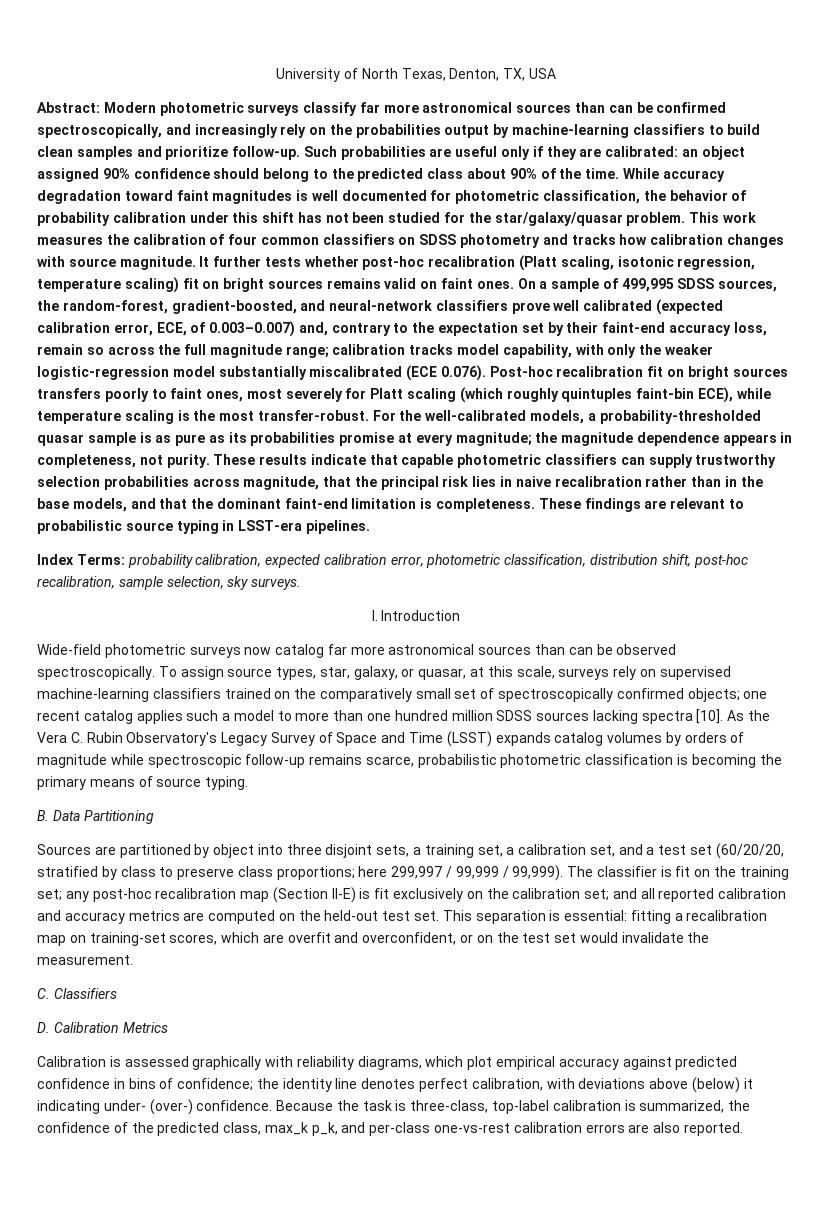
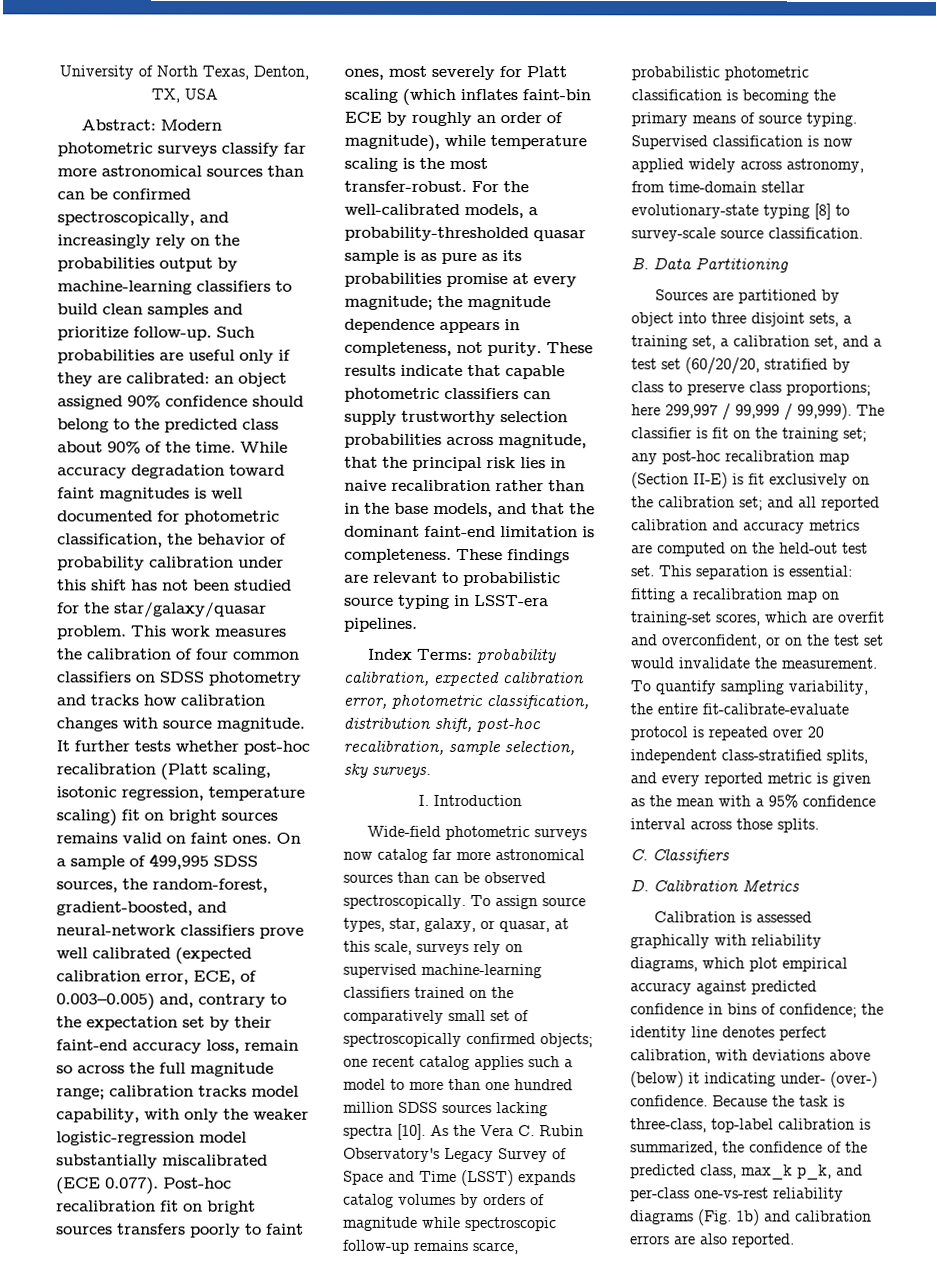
- On a sample of 499,995 SDSS sources, the random-forest, gradient-boosted, and neural-network classifiers prove well calibrated (expected calibration error, ECE, of 0.003–0.007) and, contrary to the expectation set by their faint-end accuracy loss, remain so across the full magnitude range;
+ On a sample of 499,995 SDSS sources, the random-forest, gradient-boosted, and neural-network classifiers prove well calibrated (expected calibration error, ECE, of 0.003–0.005) and, contrary to the expectation set by their faint-end accuracy loss, remain so across the full magnitude range;
- calibration tracks model capability, with only the weaker logistic-regression model substantially miscalibrated (ECE 0.076). Post-hoc recalibration fit on bright sources transfers poorly to faint ones, most severely for Platt scaling (which roughly quintuples faint-bin ECE), while temperature scaling is the most transfer-robust.
+ calibration tracks model capability, with only the weaker logistic-regression model substantially miscalibrated (ECE 0.077). Post-hoc recalibration fit on bright sources transfers poorly to faint ones, most severely for Platt scaling (which inflates faint-bin ECE by roughly an order of magnitude), while temperature scaling is the most transfer-robust.
+ Supervised classification is now applied widely across astronomy, from time-domain stellar evolutionary-state typing [8] to survey-scale source classification.
+ To quantify sampling variability, the entire fit-calibrate-evaluate protocol is repeated over 20 independent class-stratified splits, and every reported metric is given as the mean with a 95% confidence interval across those splits.
- Because the task is three-class, top-label calibration is summarized, the confidence of the predicted class, max_k p_k, and per-class one-vs-rest calibration errors are also reported.
+ Because the task is three-class, top-label calibration is summarized, the confidence of the predicted class, max_k p_k, and per-class one-vs-rest reliability diagrams (Fig. 1b) and calibration errors are also reported.

